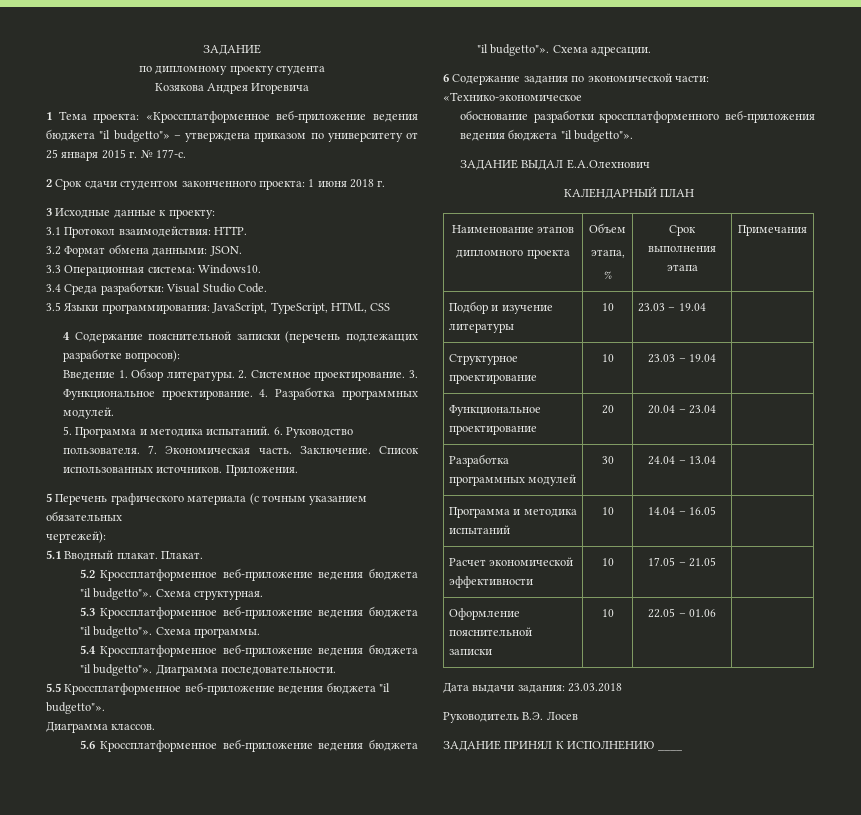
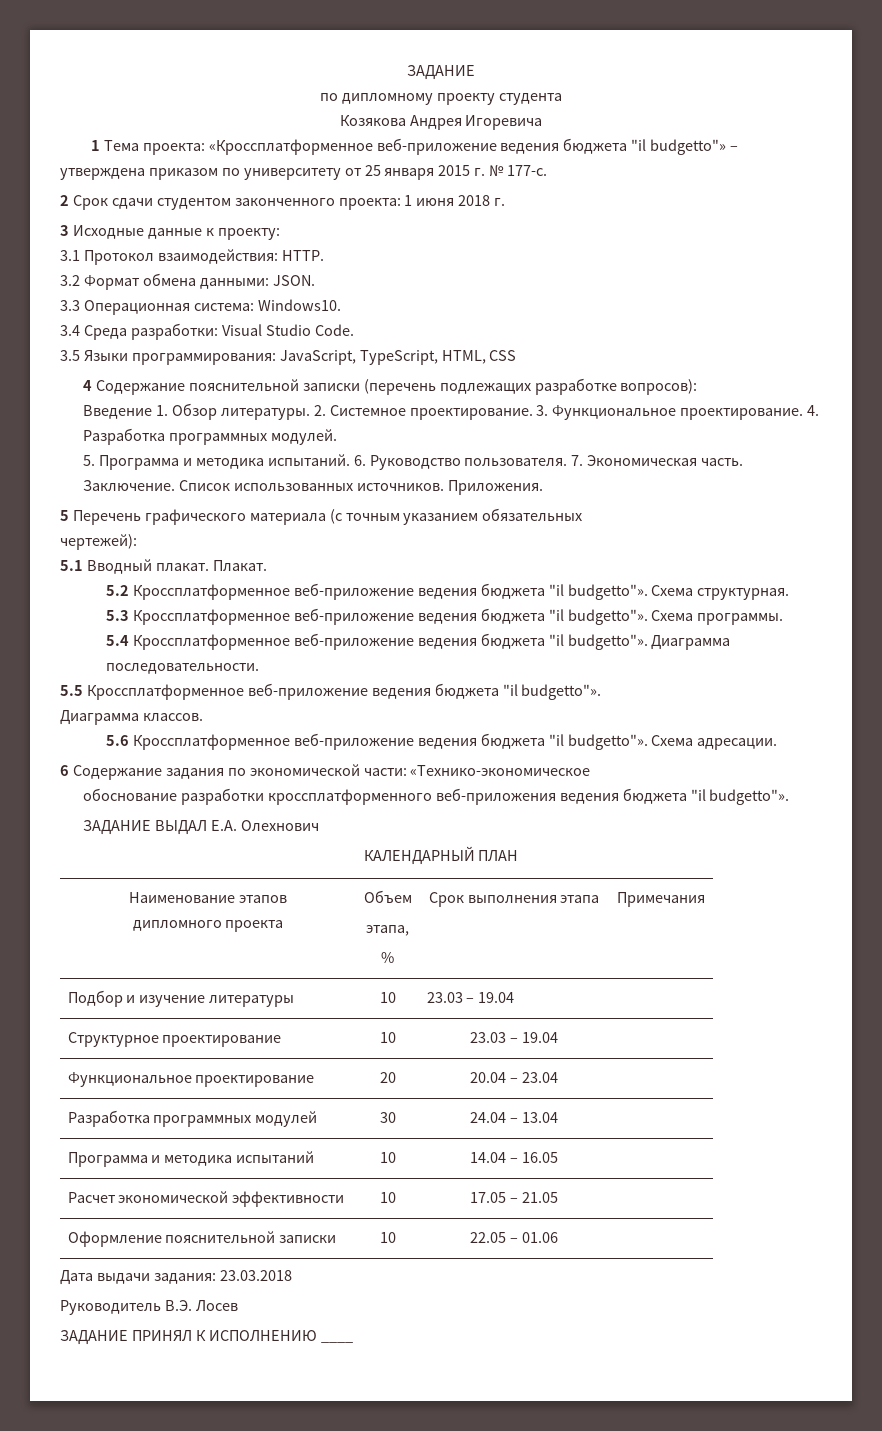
- ЗАДАНИЕ ВЫДАЛ Е.А.Олехнович
+ ЗАДАНИЕ ВЫДАЛ Е.А. Олехнович

